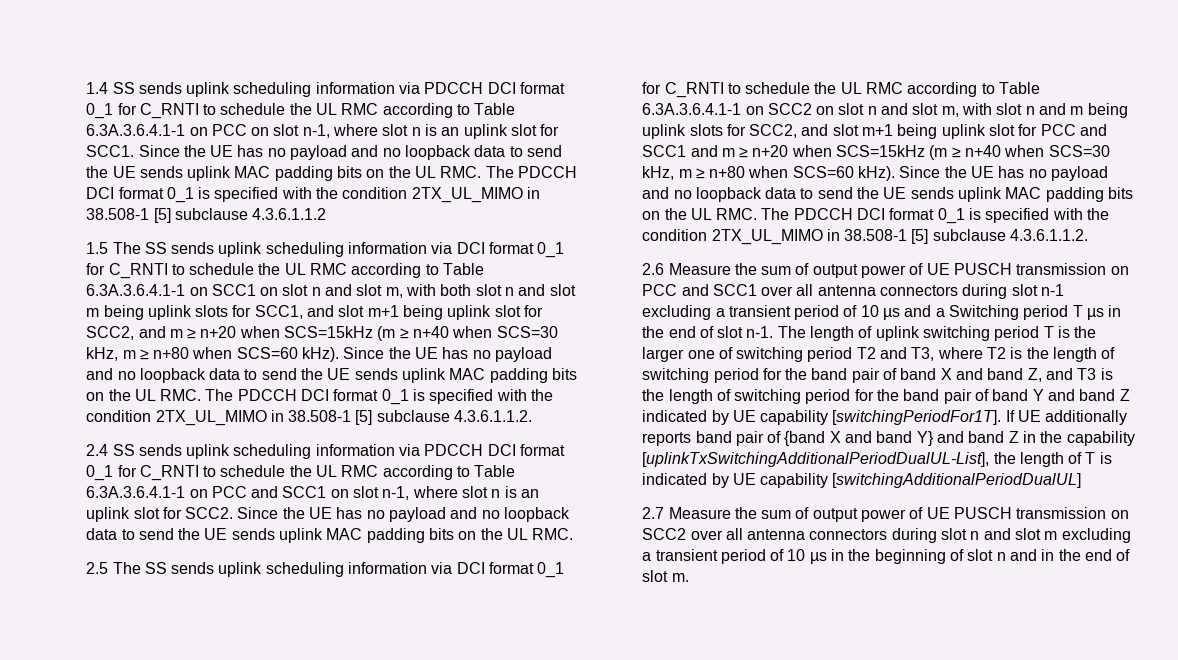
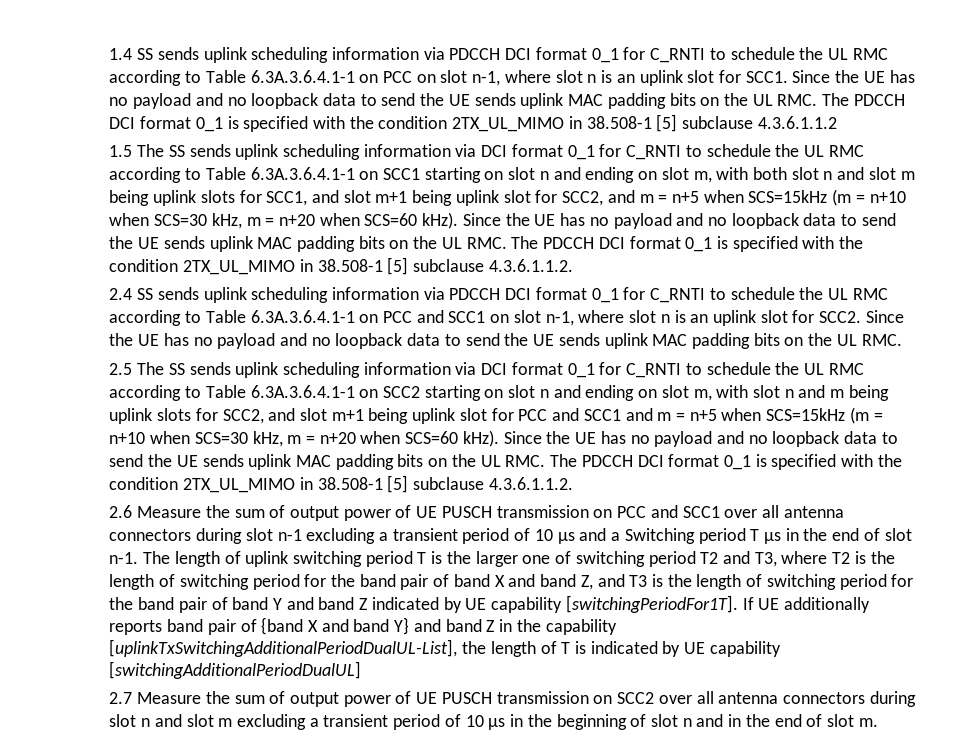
- 1.5 The SS sends uplink scheduling information via DCI format 0_1 for C_RNTI to schedule the UL RMC according to Table 6.3A.3.6.4.1-1 on SCC1 on slot n and slot m, with both slot n and slot m being uplink slots for SCC1, and slot m+1 being uplink slot for SCC2, and m ≥ n+20 when SCS=15kHz (m ≥ n+40 when SCS=30 kHz, m ≥ n+80 when SCS=60 kHz).
+ 1.5 The SS sends uplink scheduling information via DCI format 0_1 for C_RNTI to schedule the UL RMC according to Table 6.3A.3.6.4.1-1 on SCC1 starting on slot n and ending on slot m, with both slot n and slot m being uplink slots for SCC1, and slot m+1 being uplink slot for SCC2, and m = n+5 when SCS=15kHz (m = n+10 when SCS=30 kHz, m = n+20 when SCS=60 kHz).
- 2.5 The SS sends uplink scheduling information via DCI format 0_1 for C_RNTI to schedule the UL RMC according to Table 6.3A.3.6.4.1-1 on SCC2 on slot n and slot m, with slot n and m being uplink slots for SCC2, and slot m+1 being uplink slot for PCC and SCC1 and m ≥ n+20 when SCS=15kHz (m ≥ n+40 when SCS=30 kHz, m ≥ n+80 when SCS=60 kHz).
+ 2.5 The SS sends uplink scheduling information via DCI format 0_1 for C_RNTI to schedule the UL RMC according to Table 6.3A.3.6.4.1-1 on SCC2 starting on slot n and ending on slot m, with slot n and m being uplink slots for SCC2, and slot m+1 being uplink slot for PCC and SCC1 and m = n+5 when SCS=15kHz (m = n+10 when SCS=30 kHz, m = n+20 when SCS=60 kHz).

